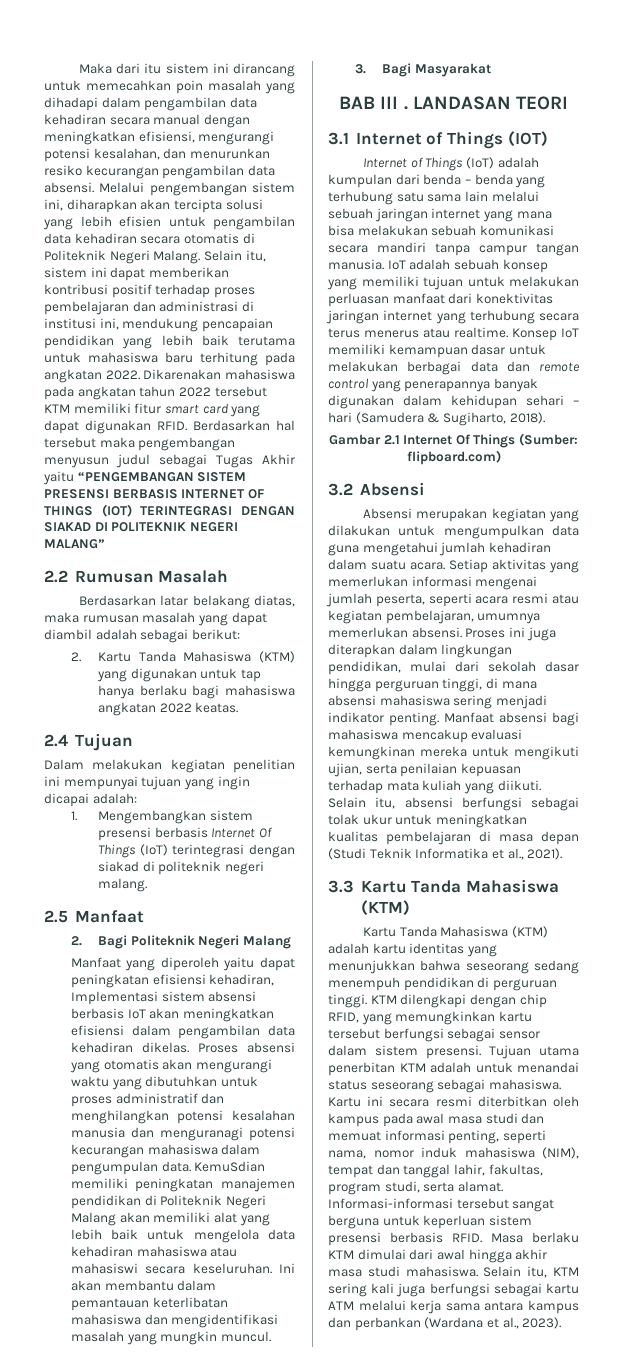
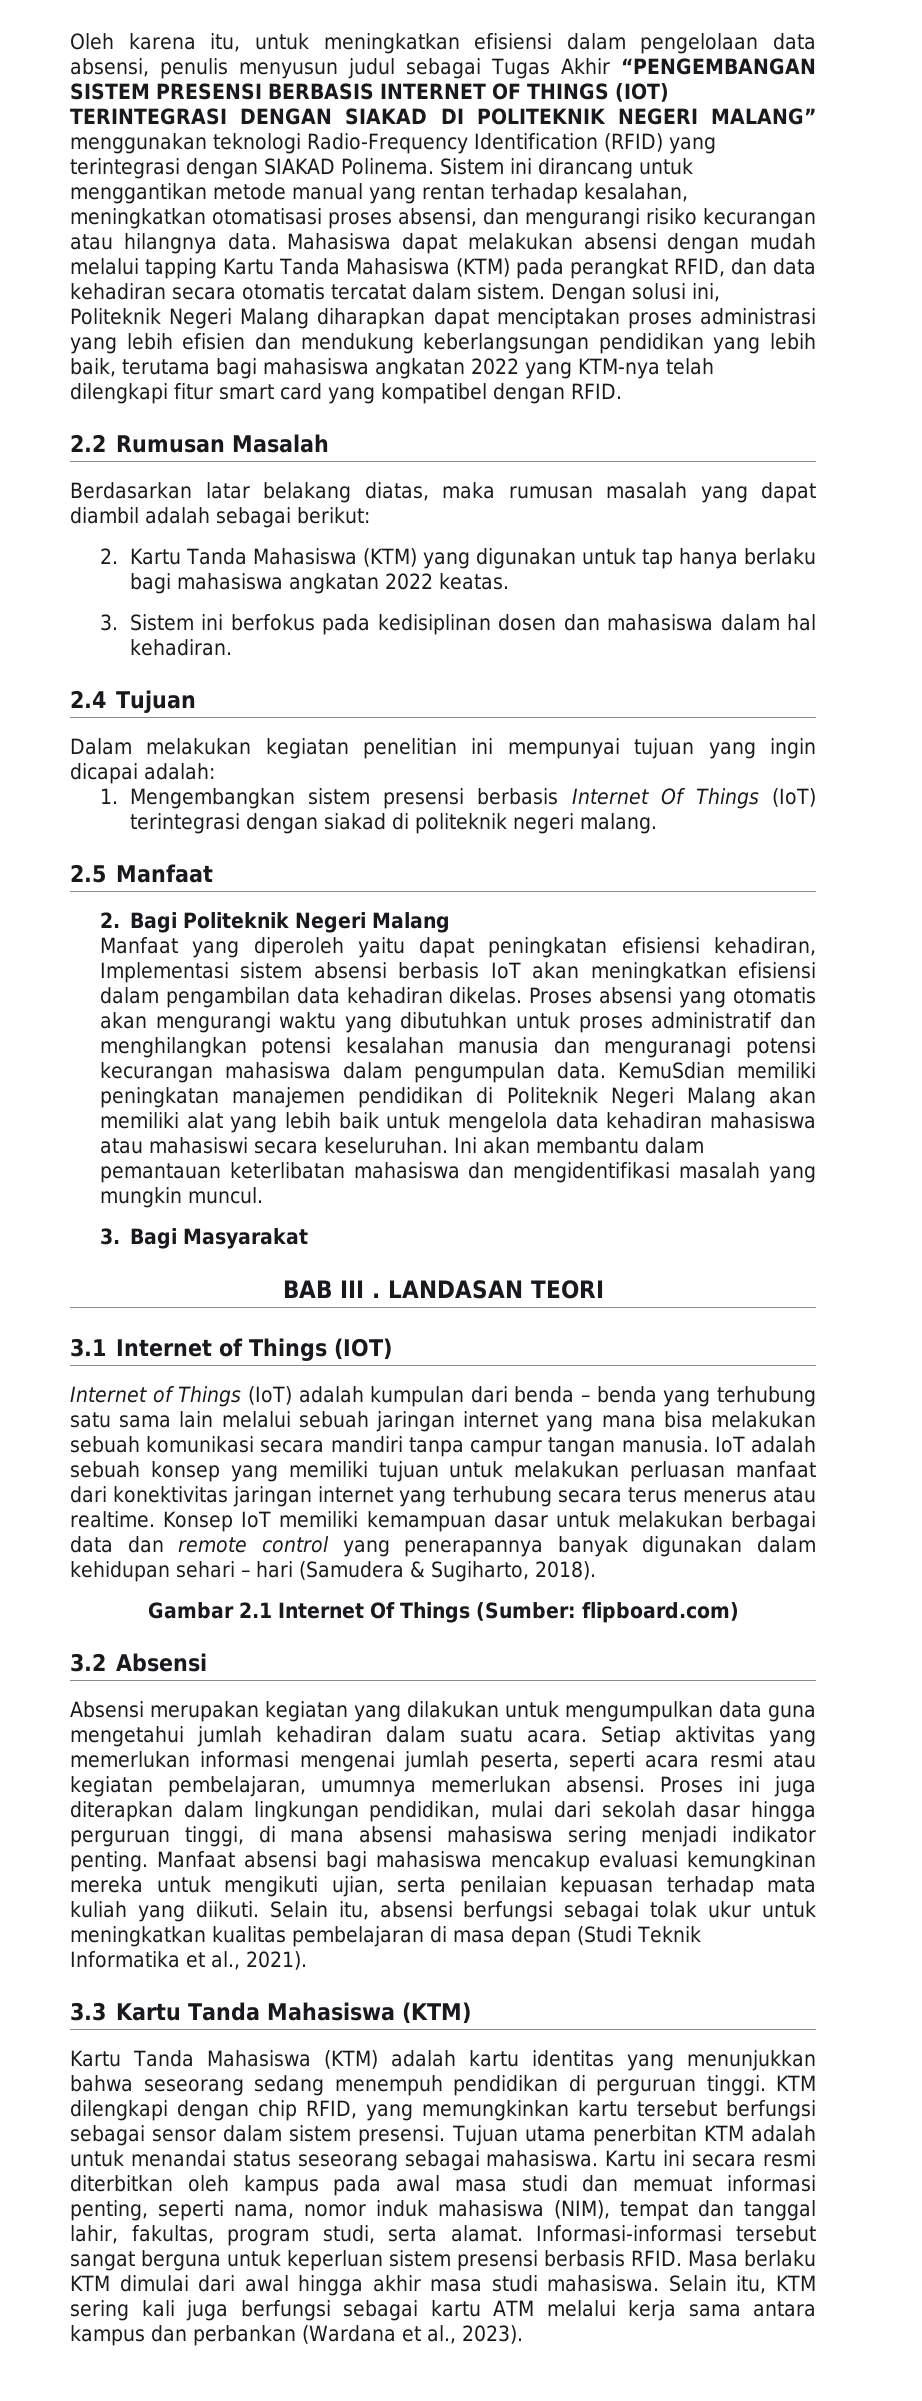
- Maka dari itu sistem ini dirancang untuk memecahkan poin masalah yang dihadapi dalam pengambilan data kehadiran secara manual dengan meningkatkan efisiensi, mengurangi potensi kesalahan, dan menurunkan resiko kecurangan pengambilan data absensi. Melalui pengembangan sistem ini, diharapkan akan tercipta solusi yang lebih efisien untuk pengambilan data kehadiran secara otomatis di Politeknik Negeri Malang. Selain itu, sistem ini dapat memberikan kontribusi positif terhadap proses pembelajaran dan administrasi di institusi ini, mendukung pencapaian pendidikan yang lebih baik terutama untuk mahasiswa baru terhitung pada angkatan 2022. Dikarenakan mahasiswa pada angkatan tahun 2022 tersebut KTM memiliki fitur smart card yang dapat digunakan RFID. Berdasarkan hal tersebut maka pengembangan menyusun judul sebagai Tugas Akhir yaitu “PENGEMBANGAN SISTEM PRESENSI BERBASIS INTERNET OF THINGS (IOT) TERINTEGRASI DENGAN SIAKAD DI POLITEKNIK NEGERI MALANG”
+ Oleh karena itu, untuk meningkatkan efisiensi dalam pengelolaan data absensi, penulis menyusun judul sebagai Tugas Akhir “PENGEMBANGAN SISTEM PRESENSI BERBASIS INTERNET OF THINGS (IOT) TERINTEGRASI DENGAN SIAKAD DI POLITEKNIK NEGERI MALANG” menggunakan teknologi Radio-Frequency Identification (RFID) yang terintegrasi dengan SIAKAD Polinema. Sistem ini dirancang untuk menggantikan metode manual yang rentan terhadap kesalahan, meningkatkan otomatisasi proses absensi, dan mengurangi risiko kecurangan atau hilangnya data. Mahasiswa dapat melakukan absensi dengan mudah melalui tapping Kartu Tanda Mahasiswa (KTM) pada perangkat RFID, dan data kehadiran secara otomatis tercatat dalam sistem. Dengan solusi ini, Politeknik Negeri Malang diharapkan dapat menciptakan proses administrasi yang lebih efisien dan mendukung keberlangsungan pendidikan yang lebih baik, terutama bagi mahasiswa angkatan 2022 yang KTM-nya telah dilengkapi fitur smart card yang kompatibel dengan RFID.
+ 3. Sistem ini berfokus pada kedisiplinan dosen dan mahasiswa dalam hal kehadiran.

